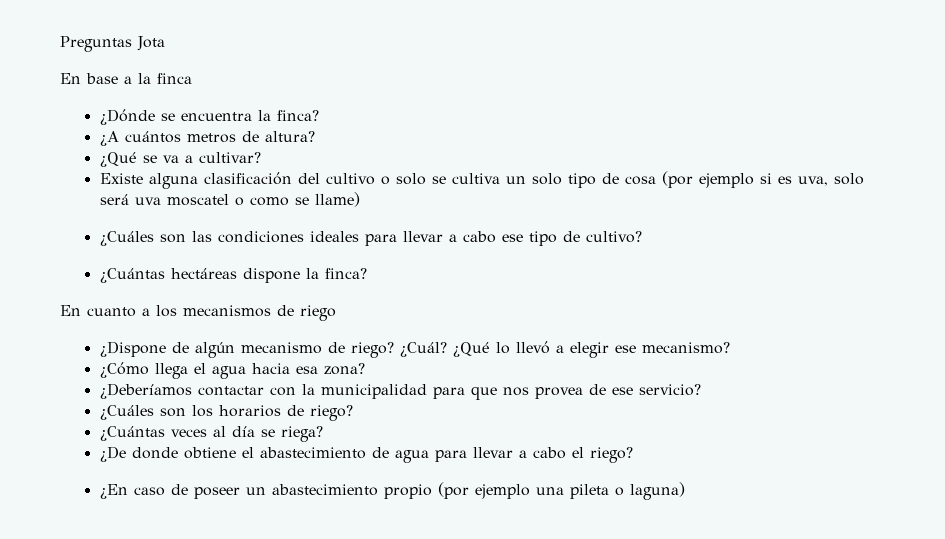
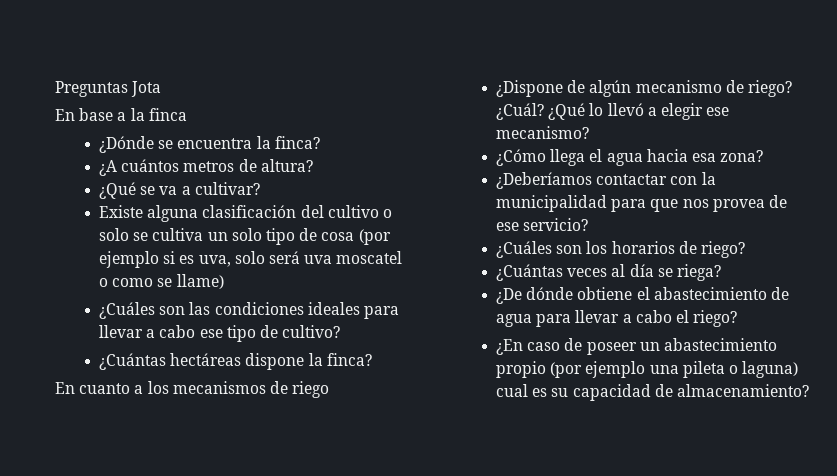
- ¿De donde obtiene el abastecimiento de agua para llevar a cabo el riego?
+ ¿De dónde obtiene el abastecimiento de agua para llevar a cabo el riego?
- ¿En caso de poseer un abastecimiento propio (por ejemplo una pileta o laguna)
+ ¿En caso de poseer un abastecimiento propio (por ejemplo una pileta o laguna) cual es su capacidad de almacenamiento?

